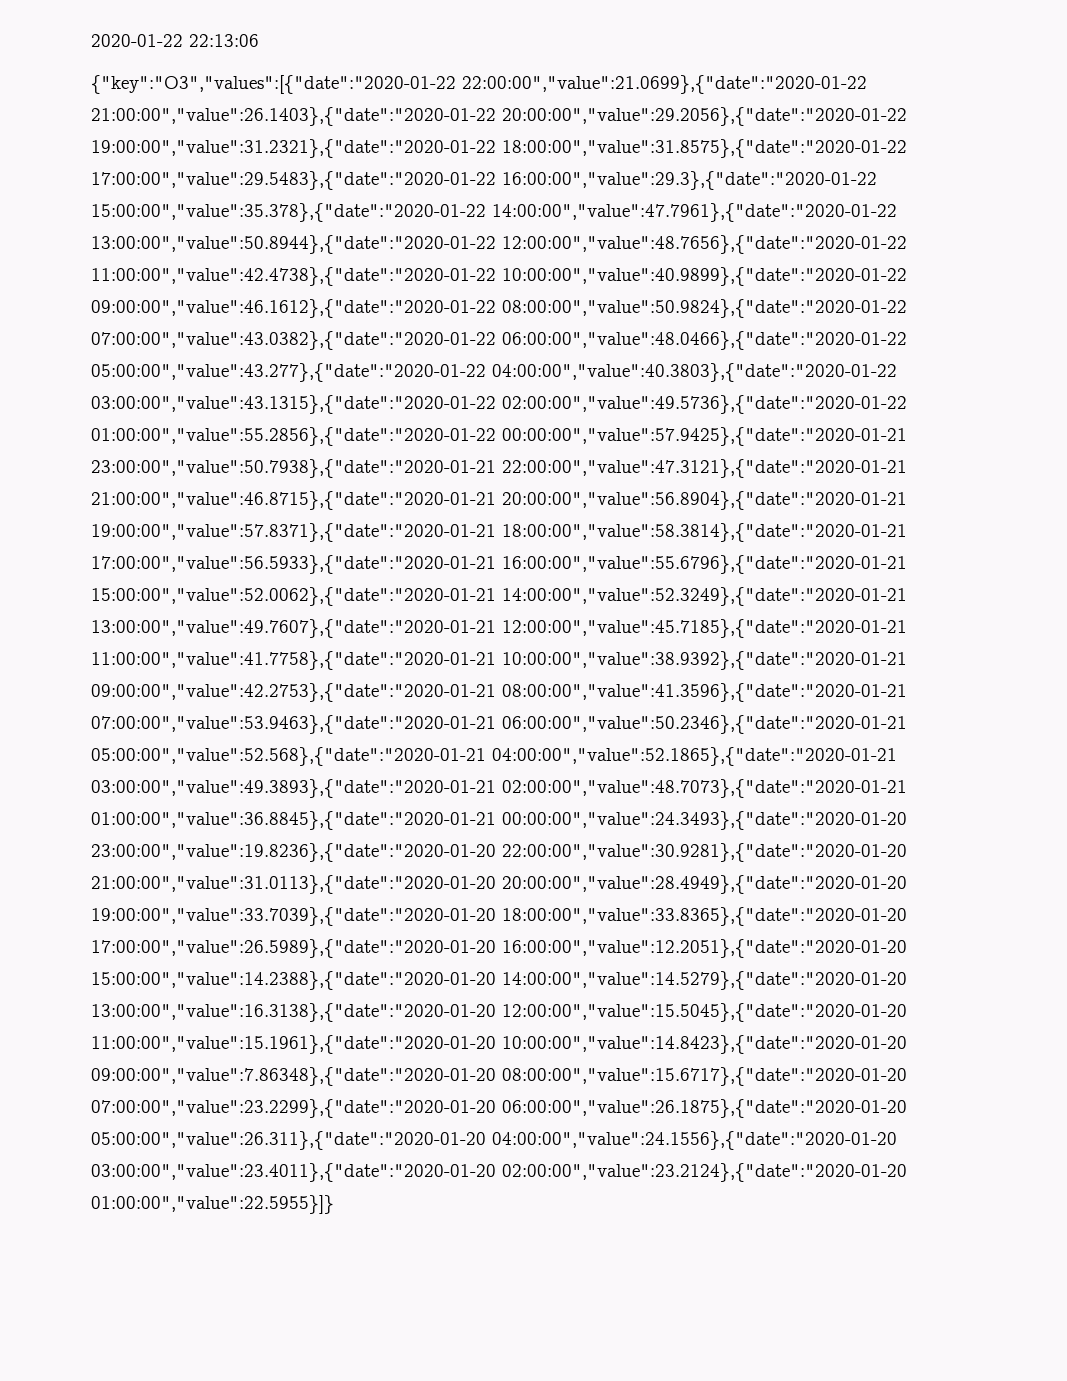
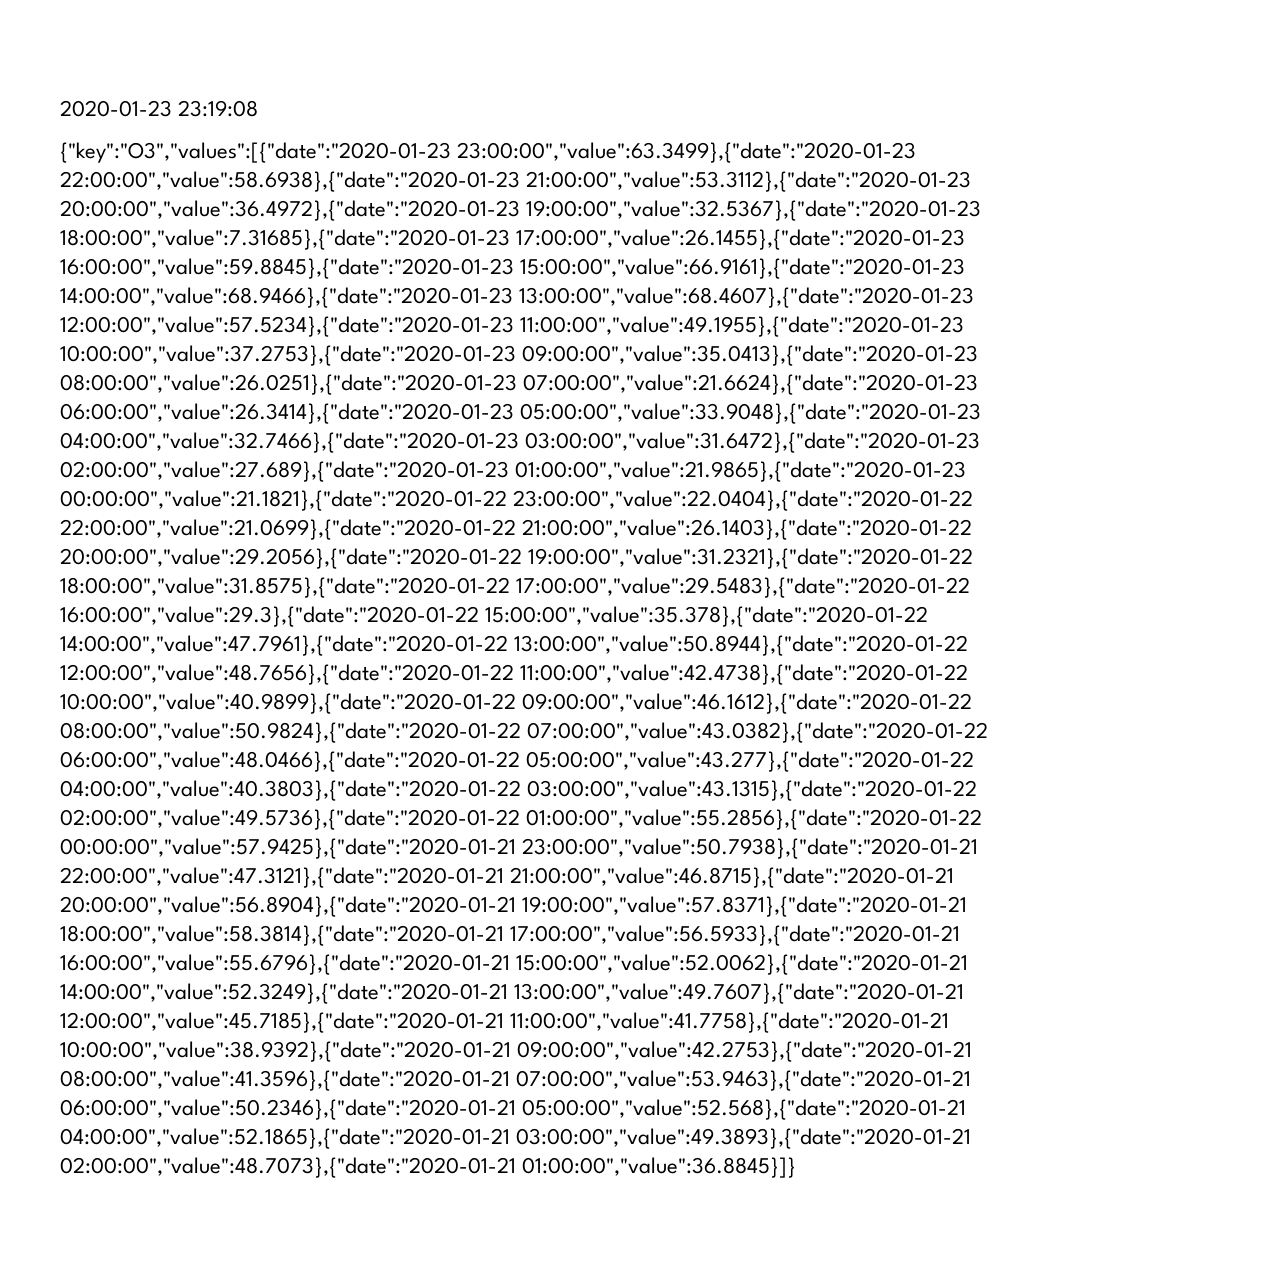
- 2020-01-22 22:13:06
- {"key":"O3","values":[{"date":"2020-01-22 22:00:00","value":21.0699},{"date":"2020-01-22 21:00:00","value":26.1403},{"date":"2020-01-22 20:00:00","value":29.2056},{"date":"2020-01-22 19:00:00","value":31.2321},{"date":"2020-01-22 18:00:00","value":31.8575},{"date":"2020-01-22 17:00:00","value":29.5483},{"date":"2020-01-22 16:00:00","value":29.3},{"date":"2020-01-22 15:00:00","value":35.378},{"date":"2020-01-22 14:00:00","value":47.7961},{"date":"2020-01-22 13:00:00","value":50.8944},{"date":"2020-01-22 12:00:00","value":48.7656},{"date":"2020-01-22 11:00:00","value":42.4738},{"date":"2020-01-22 10:00:00","value":40.9899},{"date":"2020-01-22 09:00:00","value":46.1612},{"date":"2020-01-22 08:00:00","value":50.9824},{"date":"2020-01-22 07:00:00","value":43.0382},{"date":"2020-01-22 06:00:00","value":48.0466},{"date":"2020-01-22 05:00:00","value":43.277},{"date":"2020-01-22 04:00:00","value":40.3803},{"date":"2020-01-22 03:00:00","value":43.1315},{"date":"2020-01-22 02:00:00","value":49.5736},{"date":"2020-01-22 01:00:00","value":55.2856},{"date":"2020-01-22 00:00:00","value":57.9425},{"date":"2020-01-21 23:00:00","value":50.7938},{"date":"2020-01-21 22:00:00","value":47.3121},{"date":"2020-01-21 21:00:00","value":46.8715},{"date":"2020-01-21 20:00:00","value":56.8904},{"date":"2020-01-21 19:00:00","value":57.8371},{"date":"2020-01-21 18:00:00","value":58.3814},{"date":"2020-01-21 17:00:00","value":56.5933},{"date":"2020-01-21 16:00:00","value":55.6796},{"date":"2020-01-21 15:00:00","value":52.0062},{"date":"2020-01-21 14:00:00","value":52.3249},{"date":"2020-01-21 13:00:00","value":49.7607},{"date":"2020-01-21 12:00:00","value":45.7185},{"date":"2020-01-21 11:00:00","value":41.7758},{"date":"2020-01-21 10:00:00","value":38.9392},{"date":"2020-01-21 09:00:00","value":42.2753},{"date":"2020-01-21 08:00:00","value":41.3596},{"date":"2020-01-21 07:00:00","value":53.9463},{"date":"2020-01-21 06:00:00","value":50.2346},{"date":"2020-01-21 05:00:00","value":52.568},{"date":"2020-01-21 04:00:00","value":52.1865},{"date":"2020-01-21 03:00:00","value":49.3893},{"date":"2020-01-21 02:00:00","value":48.7073},{"date":"2020-01-21 01:00:00","value":36.8845},{"date":"2020-01-21 00:00:00","value":24.3493},{"date":"2020-01-20 23:00:00","value":19.8236},{"date":"2020-01-20 22:00:00","value":30.9281},{"date":"2020-01-20 21:00:00","value":31.0113},{"date":"2020-01-20 20:00:00","value":28.4949},{"date":"2020-01-20 19:00:00","value":33.7039},{"date":"2020-01-20 18:00:00","value":33.8365},{"date":"2020-01-20 17:00:00","value":26.5989},{"date":"2020-01-20 16:00:00","value":12.2051},{"date":"2020-01-20 15:00:00","value":14.2388},{"date":"2020-01-20 14:00:00","value":14.5279},{"date":"2020-01-20 13:00:00","value":16.3138},{"date":"2020-01-20 12:00:00","value":15.5045},{"date":"2020-01-20 11:00:00","value":15.1961},{"date":"2020-01-20 10:00:00","value":14.8423},{"date":"2020-01-20 09:00:00","value":7.86348},{"date":"2020-01-20 08:00:00","value":15.6717},{"date":"2020-01-20 07:00:00","value":23.2299},{"date":"2020-01-20 06:00:00","value":26.1875},{"date":"2020-01-20 05:00:00","value":26.311},{"date":"2020-01-20 04:00:00","value":24.1556},{"date":"2020-01-20 03:00:00","value":23.4011},{"date":"2020-01-20 02:00:00","value":23.2124},{"date":"2020-01-20 01:00:00","value":22.5955}]}
+ 2020-01-23 23:19:08
+ {"key":"O3","values":[{"date":"2020-01-23 23:00:00","value":63.3499},{"date":"2020-01-23 22:00:00","value":58.6938},{"date":"2020-01-23 21:00:00","value":53.3112},{"date":"2020-01-23 20:00:00","value":36.4972},{"date":"2020-01-23 19:00:00","value":32.5367},{"date":"2020-01-23 18:00:00","value":7.31685},{"date":"2020-01-23 17:00:00","value":26.1455},{"date":"2020-01-23 16:00:00","value":59.8845},{"date":"2020-01-23 15:00:00","value":66.9161},{"date":"2020-01-23 14:00:00","value":68.9466},{"date":"2020-01-23 13:00:00","value":68.4607},{"date":"2020-01-23 12:00:00","value":57.5234},{"date":"2020-01-23 11:00:00","value":49.1955},{"date":"2020-01-23 10:00:00","value":37.2753},{"date":"2020-01-23 09:00:00","value":35.0413},{"date":"2020-01-23 08:00:00","value":26.0251},{"date":"2020-01-23 07:00:00","value":21.6624},{"date":"2020-01-23 06:00:00","value":26.3414},{"date":"2020-01-23 05:00:00","value":33.9048},{"date":"2020-01-23 04:00:00","value":32.7466},{"date":"2020-01-23 03:00:00","value":31.6472},{"date":"2020-01-23 02:00:00","value":27.689},{"date":"2020-01-23 01:00:00","value":21.9865},{"date":"2020-01-23 00:00:00","value":21.1821},{"date":"2020-01-22 23:00:00","value":22.0404},{"date":"2020-01-22 22:00:00","value":21.0699},{"date":"2020-01-22 21:00:00","value":26.1403},{"date":"2020-01-22 20:00:00","value":29.2056},{"date":"2020-01-22 19:00:00","value":31.2321},{"date":"2020-01-22 18:00:00","value":31.8575},{"date":"2020-01-22 17:00:00","value":29.5483},{"date":"2020-01-22 16:00:00","value":29.3},{"date":"2020-01-22 15:00:00","value":35.378},{"date":"2020-01-22 14:00:00","value":47.7961},{"date":"2020-01-22 13:00:00","value":50.8944},{"date":"2020-01-22 12:00:00","value":48.7656},{"date":"2020-01-22 11:00:00","value":42.4738},{"date":"2020-01-22 10:00:00","value":40.9899},{"date":"2020-01-22 09:00:00","value":46.1612},{"date":"2020-01-22 08:00:00","value":50.9824},{"date":"2020-01-22 07:00:00","value":43.0382},{"date":"2020-01-22 06:00:00","value":48.0466},{"date":"2020-01-22 05:00:00","value":43.277},{"date":"2020-01-22 04:00:00","value":40.3803},{"date":"2020-01-22 03:00:00","value":43.1315},{"date":"2020-01-22 02:00:00","value":49.5736},{"date":"2020-01-22 01:00:00","value":55.2856},{"date":"2020-01-22 00:00:00","value":57.9425},{"date":"2020-01-21 23:00:00","value":50.7938},{"date":"2020-01-21 22:00:00","value":47.3121},{"date":"2020-01-21 21:00:00","value":46.8715},{"date":"2020-01-21 20:00:00","value":56.8904},{"date":"2020-01-21 19:00:00","value":57.8371},{"date":"2020-01-21 18:00:00","value":58.3814},{"date":"2020-01-21 17:00:00","value":56.5933},{"date":"2020-01-21 16:00:00","value":55.6796},{"date":"2020-01-21 15:00:00","value":52.0062},{"date":"2020-01-21 14:00:00","value":52.3249},{"date":"2020-01-21 13:00:00","value":49.7607},{"date":"2020-01-21 12:00:00","value":45.7185},{"date":"2020-01-21 11:00:00","value":41.7758},{"date":"2020-01-21 10:00:00","value":38.9392},{"date":"2020-01-21 09:00:00","value":42.2753},{"date":"2020-01-21 08:00:00","value":41.3596},{"date":"2020-01-21 07:00:00","value":53.9463},{"date":"2020-01-21 06:00:00","value":50.2346},{"date":"2020-01-21 05:00:00","value":52.568},{"date":"2020-01-21 04:00:00","value":52.1865},{"date":"2020-01-21 03:00:00","value":49.3893},{"date":"2020-01-21 02:00:00","value":48.7073},{"date":"2020-01-21 01:00:00","value":36.8845}]}

